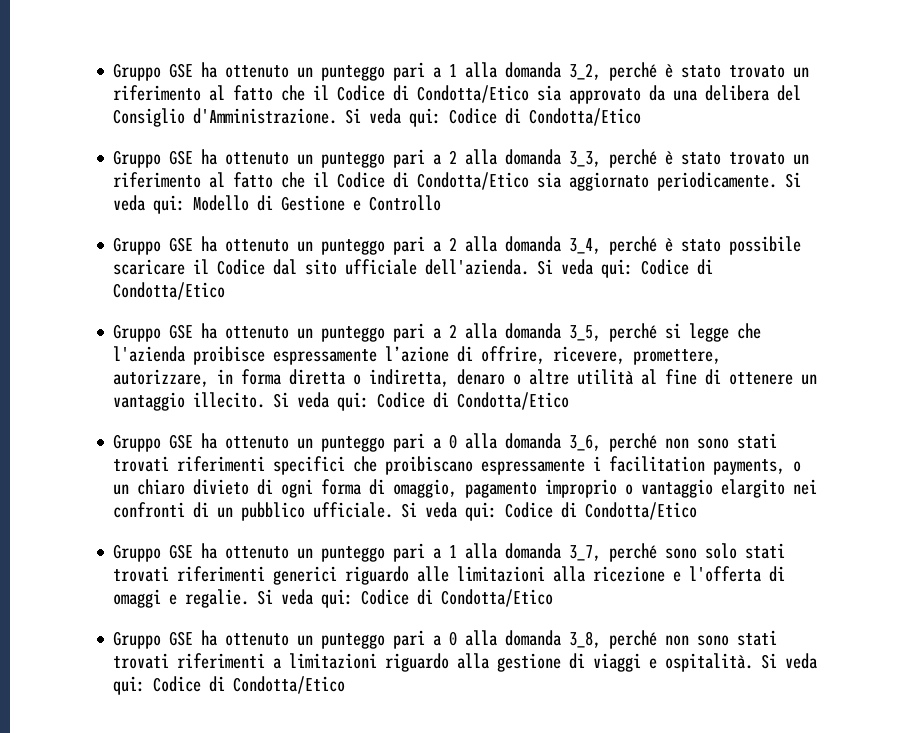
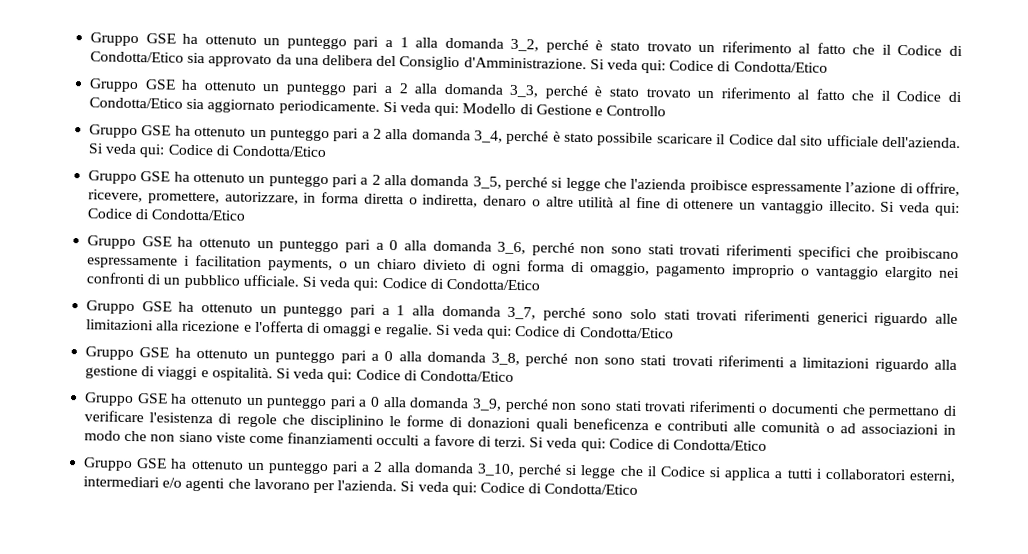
+ Gruppo GSE ha ottenuto un punteggo pari a 0 alla domanda 3_9, perché non sono stati trovati riferimenti o documenti che permettano di verificare l'esistenza di regole che disciplinino le forme di donazioni quali beneficenza e contributi alle comunità o ad associazioni in modo che non siano viste come finanziamenti occulti a favore di terzi. Si veda qui: Codice di Condotta/Etico
+ Gruppo GSE ha ottenuto un punteggo pari a 2 alla domanda 3_10, perché si legge che il Codice si applica a tutti i collaboratori esterni, intermediari e/o agenti che lavorano per l'azienda. Si veda qui: Codice di Condotta/Etico

